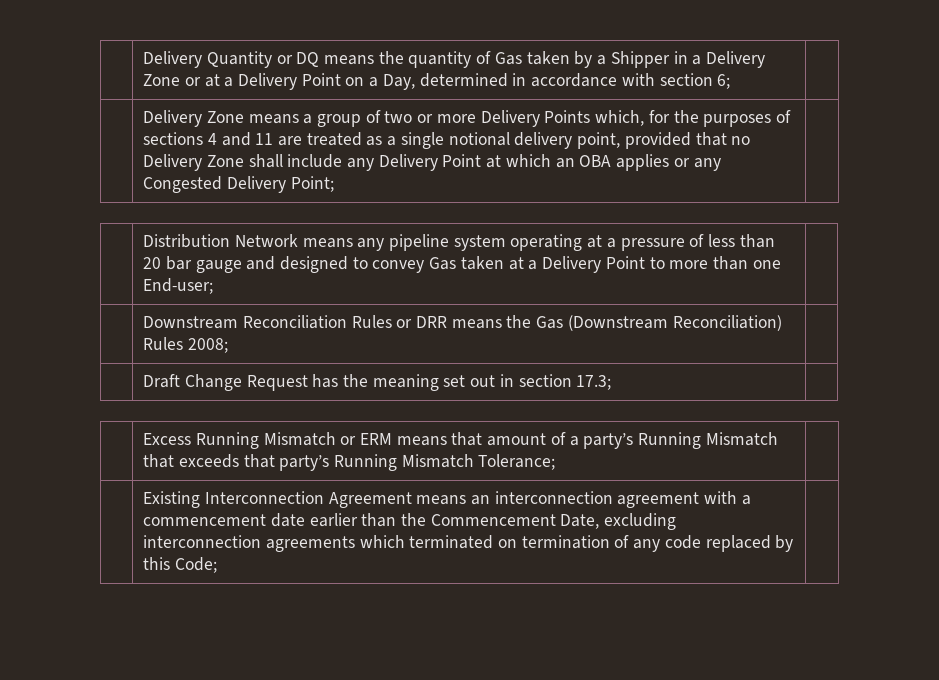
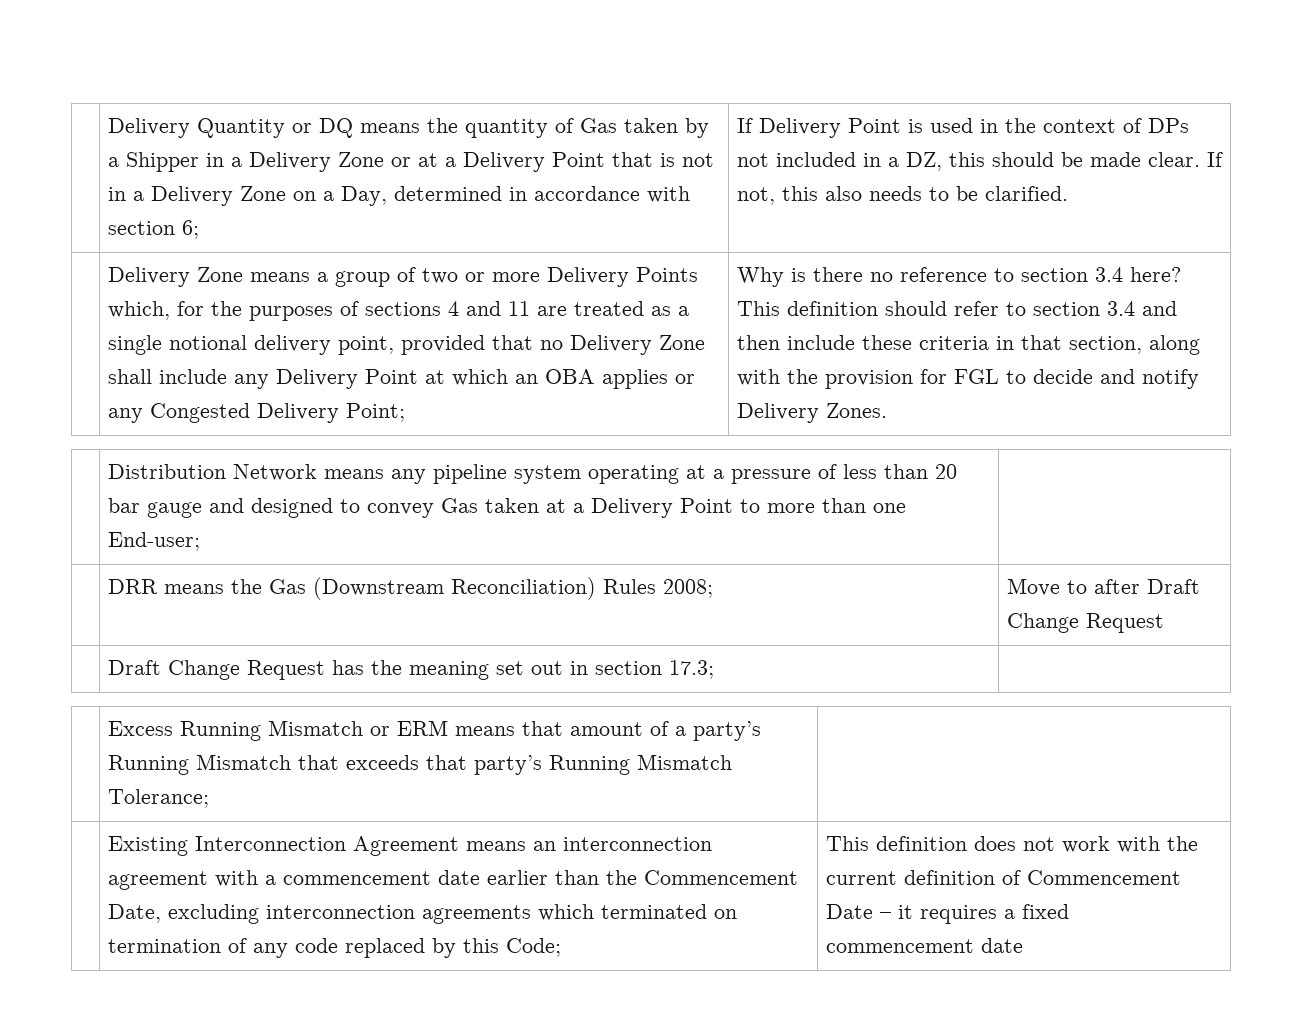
- Delivery Quantity or DQ means the quantity of Gas taken by a Shipper in a Delivery Zone or at a Delivery Point on a Day, determined in accordance with section 6;
+ Delivery Quantity or DQ means the quantity of Gas taken by a Shipper in a Delivery Zone or at a Delivery Point that is not in a Delivery Zone on a Day, determined in accordance with section 6;
+ If Delivery Point is used in the context of DPs not included in a DZ, this should be made clear. If not, this also needs to be clarified.
+ Why is there no reference to section 3.4 here? This definition should refer to section 3.4 and then include these criteria in that section, along with the provision for FGL to decide and notify Delivery Zones.
- | Downstream Reconciliation Rules or DRR means the Gas (Downstream Reconciliation) Rules 2008; |
+ | DRR means the Gas (Downstream Reconciliation) Rules 2008; | Move to after Draft Change Request
+ This definition does not work with the current definition of Commencement Date – it requires a fixed commencement date

